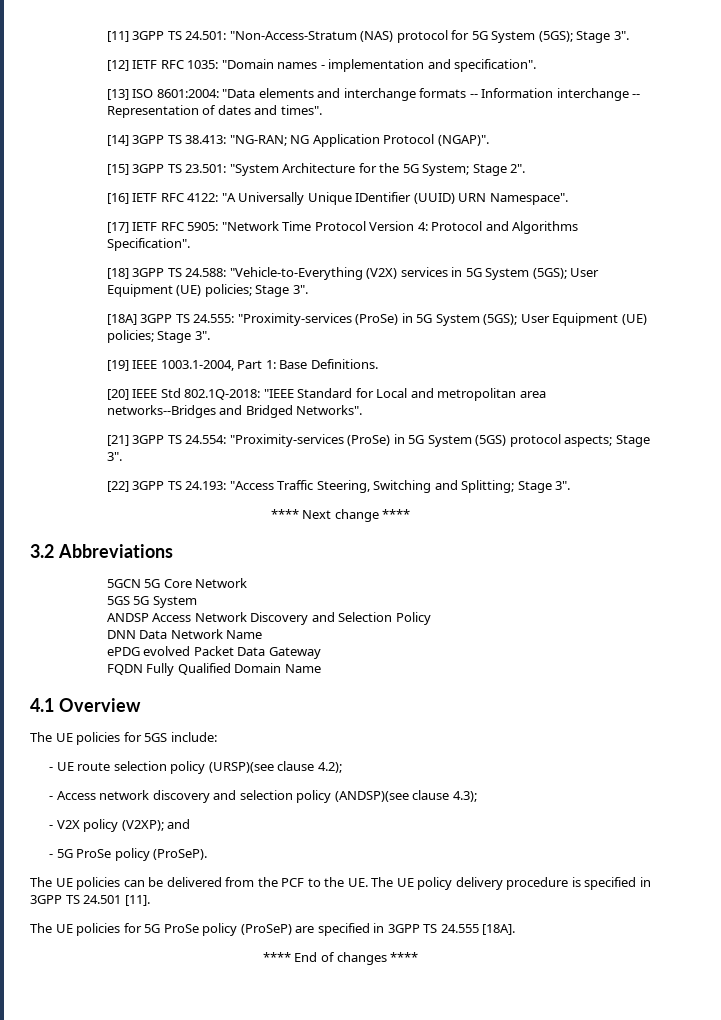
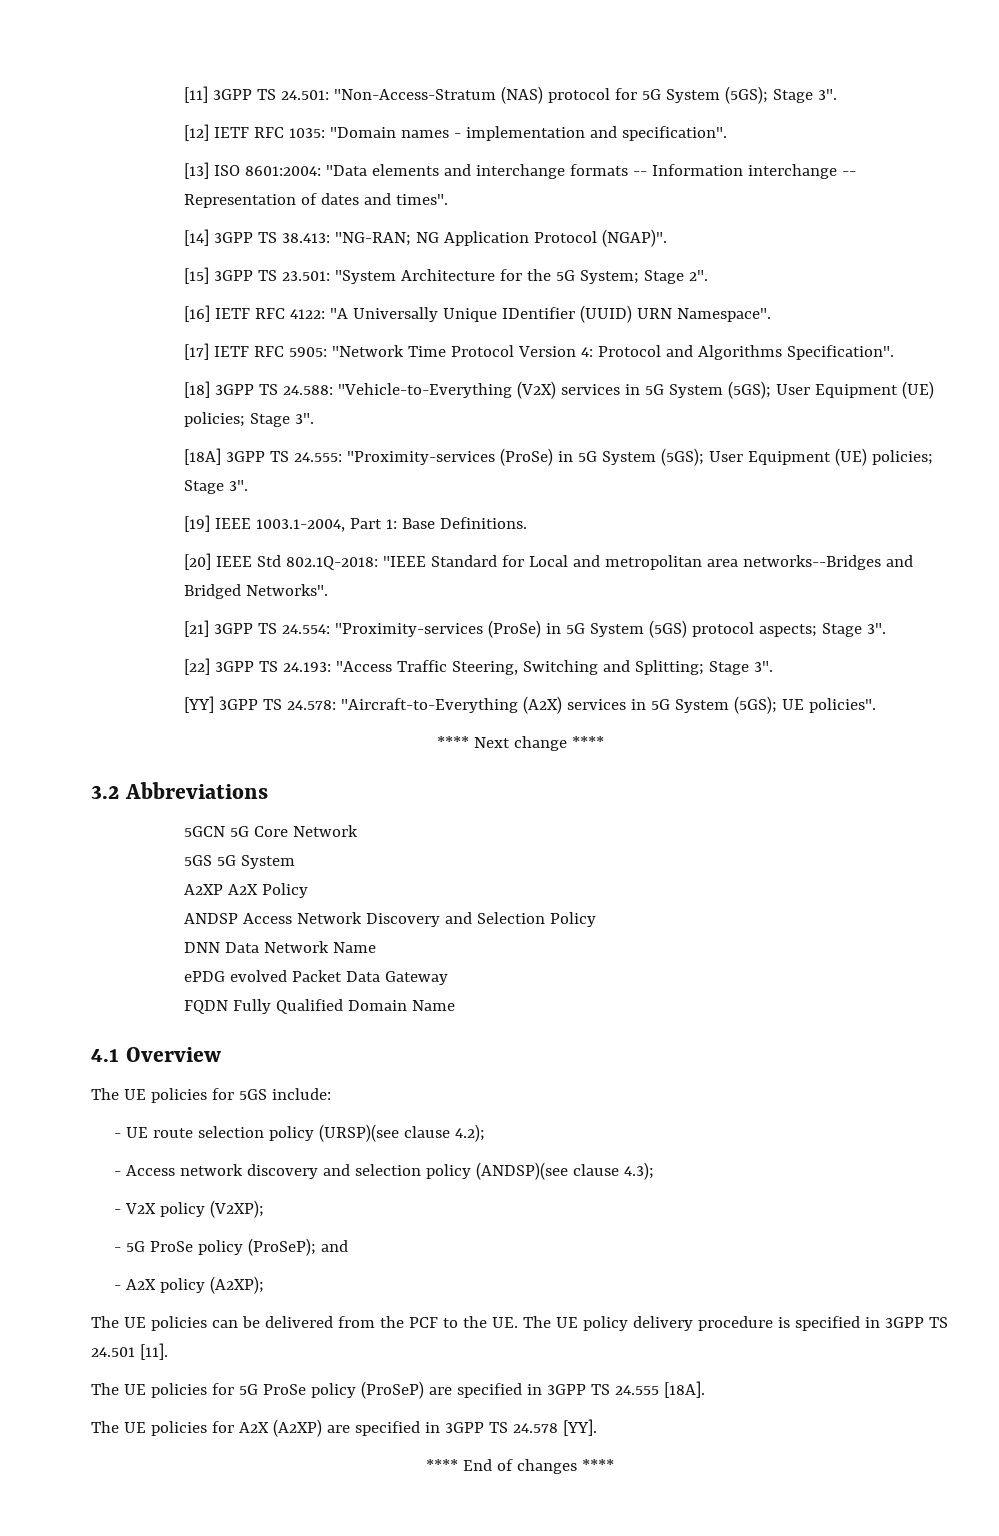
+ [YY] 3GPP TS 24.578: "Aircraft-to-Everything (A2X) services in 5G System (5GS); UE policies".
+ A2XP A2X Policy
- - V2X policy (V2XP); and
+ - V2X policy (V2XP);
- - 5G ProSe policy (ProSeP).
+ - 5G ProSe policy (ProSeP); and
+ - A2X policy (A2XP);
+ The UE policies for A2X (A2XP) are specified in 3GPP TS 24.578 [YY].

